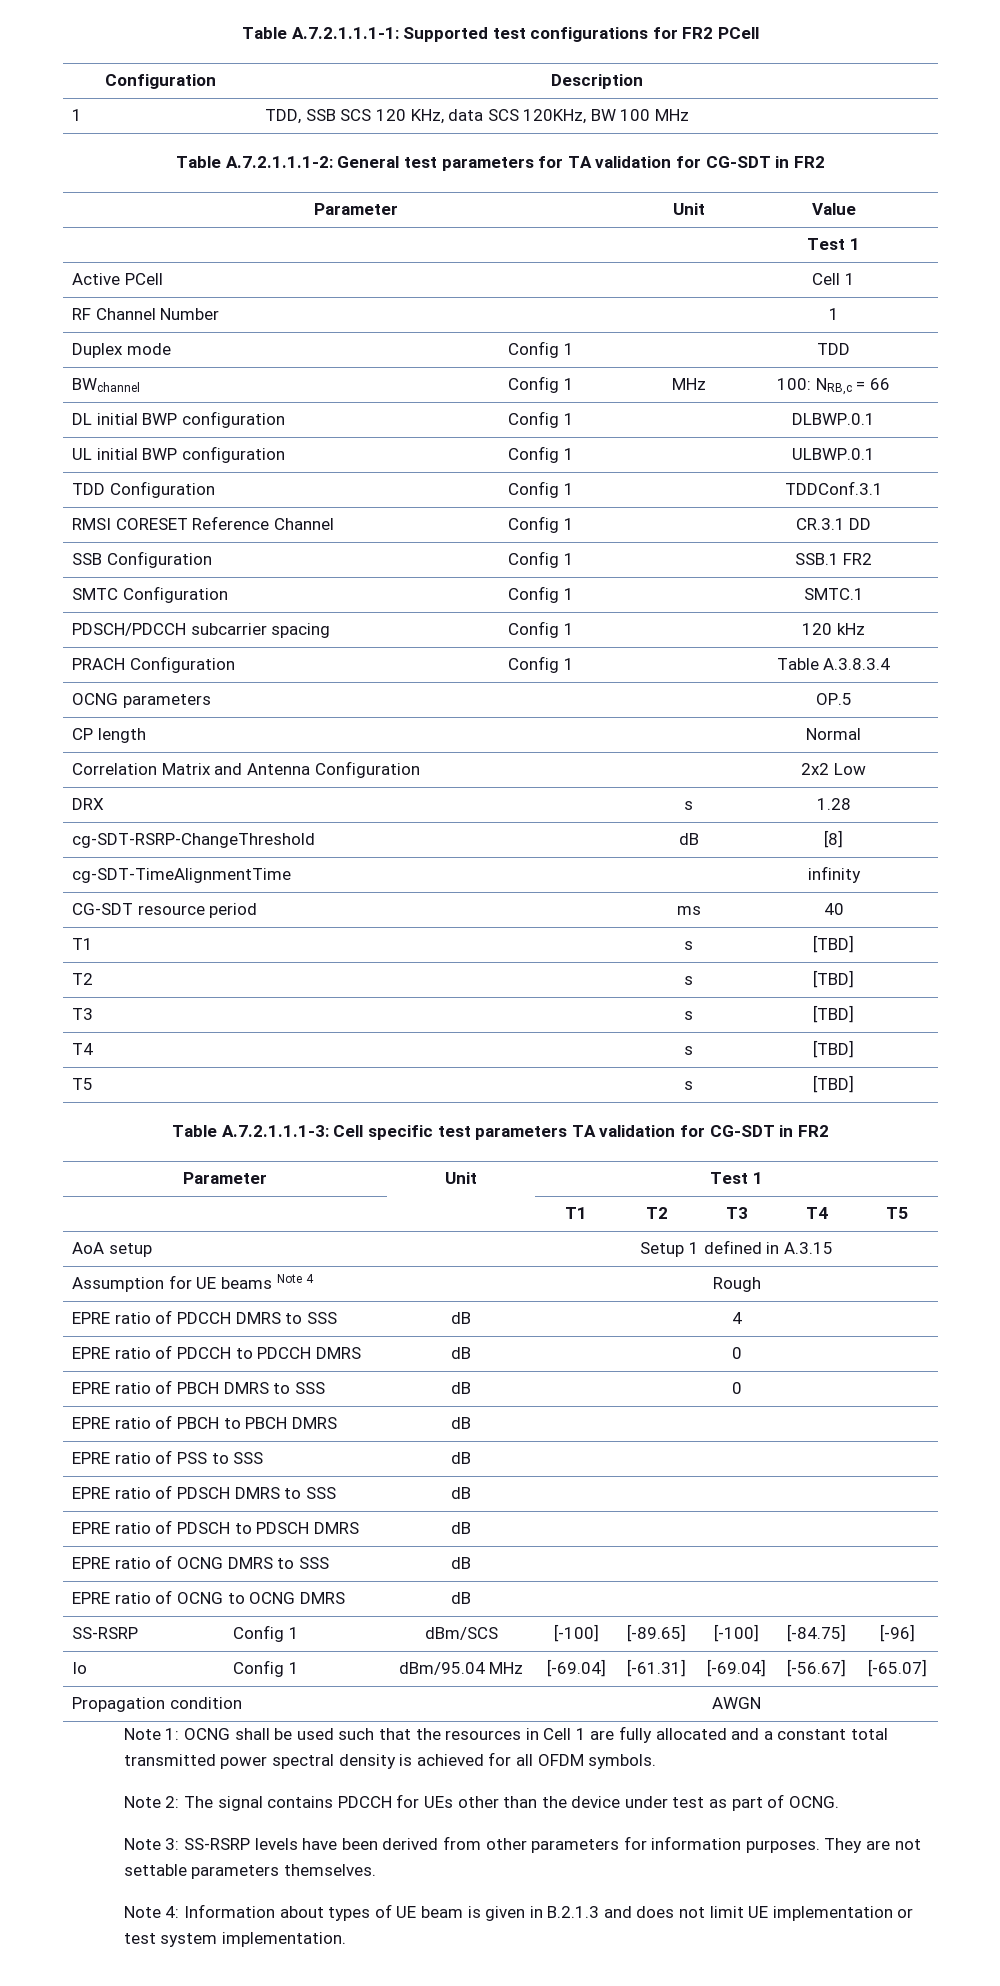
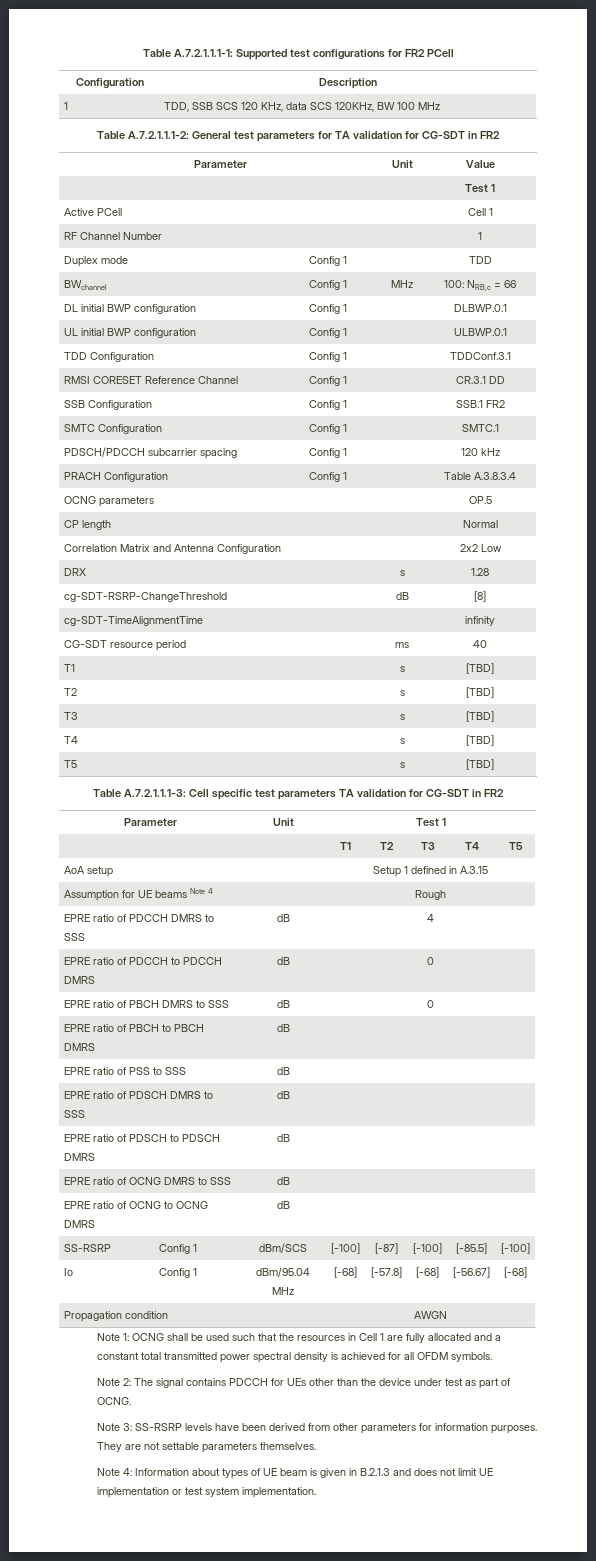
- SS-RSRP | Config 1 | dBm/SCS | [-100] | [-89.65] | [-100] | [-84.75] | [-96]
+ SS-RSRP | Config 1 | dBm/SCS | [-100] | [-87] | [-100] | [-85.5] | [-100]
- Io | Config 1 | dBm/95.04 MHz | [-69.04] | [-61.31] | [-69.04] | [-56.67] | [-65.07]
+ Io | Config 1 | dBm/95.04 MHz | [-68] | [-57.8] | [-68] | [-56.67] | [-68]

